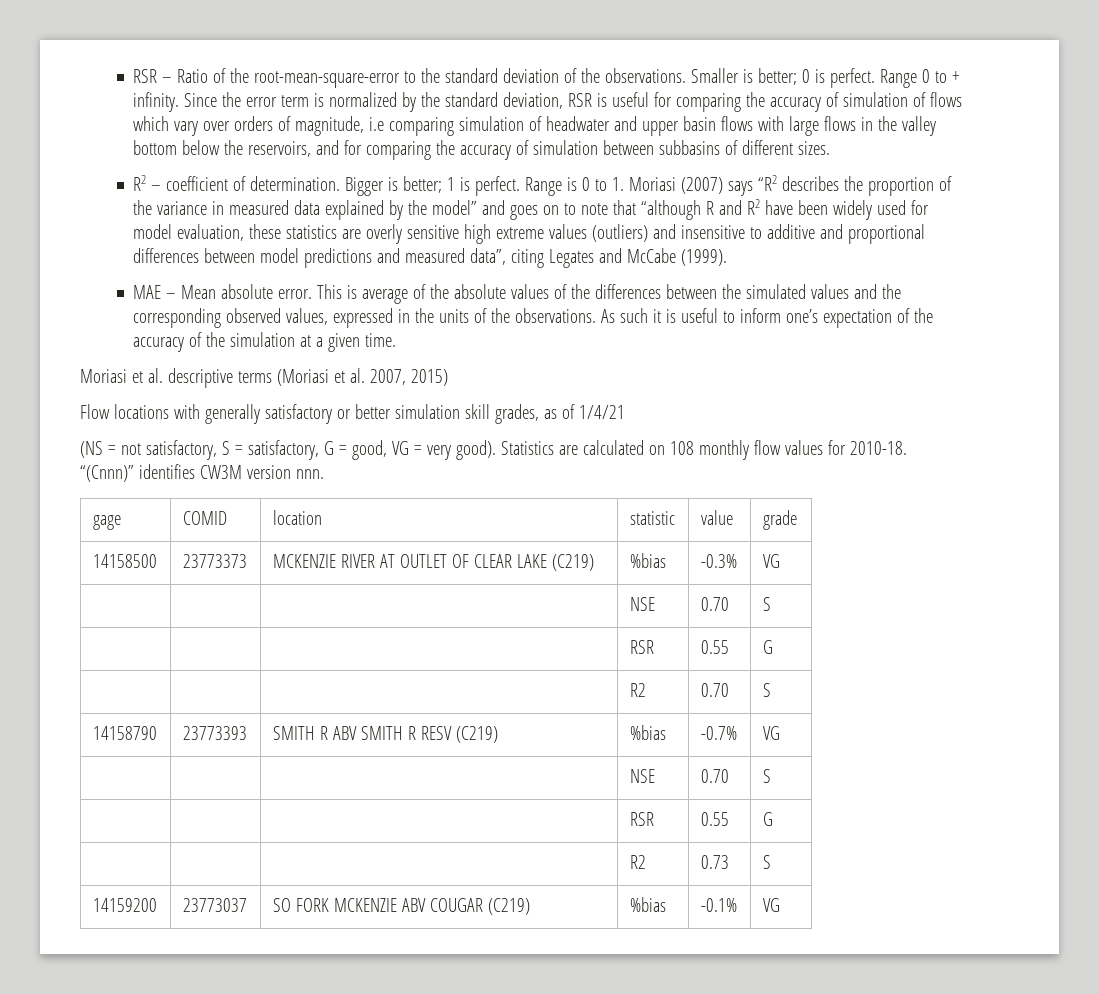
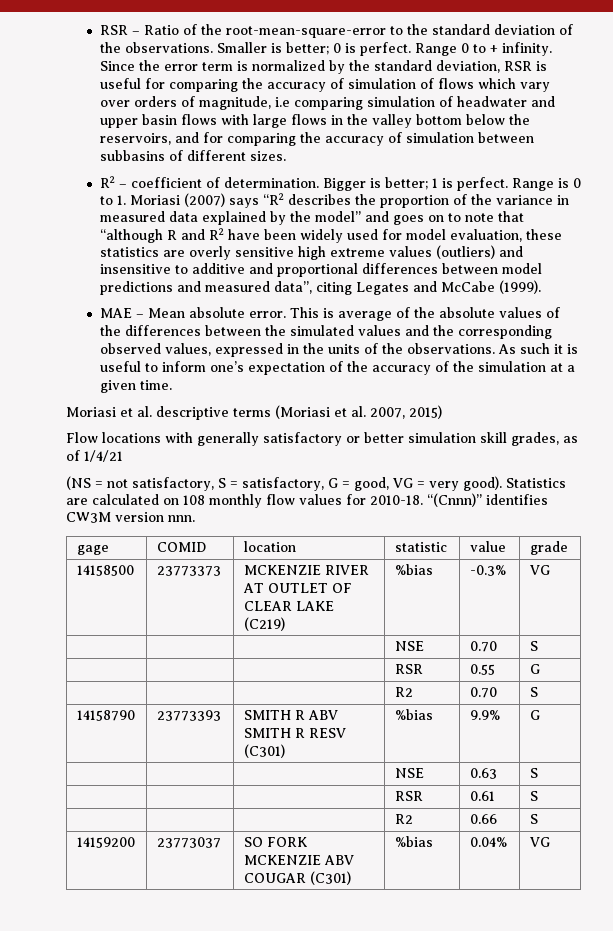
- 14158790 | 23773393 | SMITH R ABV SMITH R RESV (C219) | %bias | -0.7% | VG
- | | | NSE | 0.70 | S
- | | | RSR | 0.55 | G
- | | | R2 | 0.73 | S
+ 14158790 | 23773393 | SMITH R ABV SMITH R RESV (C301) | %bias | 9.9% | G
+ | | | NSE | 0.63 | S
+ | | | RSR | 0.61 | S
+ | | | R2 | 0.66 | S
- 14159200 | 23773037 | SO FORK MCKENZIE ABV COUGAR (C219) | %bias | -0.1% | VG
+ 14159200 | 23773037 | SO FORK MCKENZIE ABV COUGAR (C301) | %bias | 0.04% | VG

